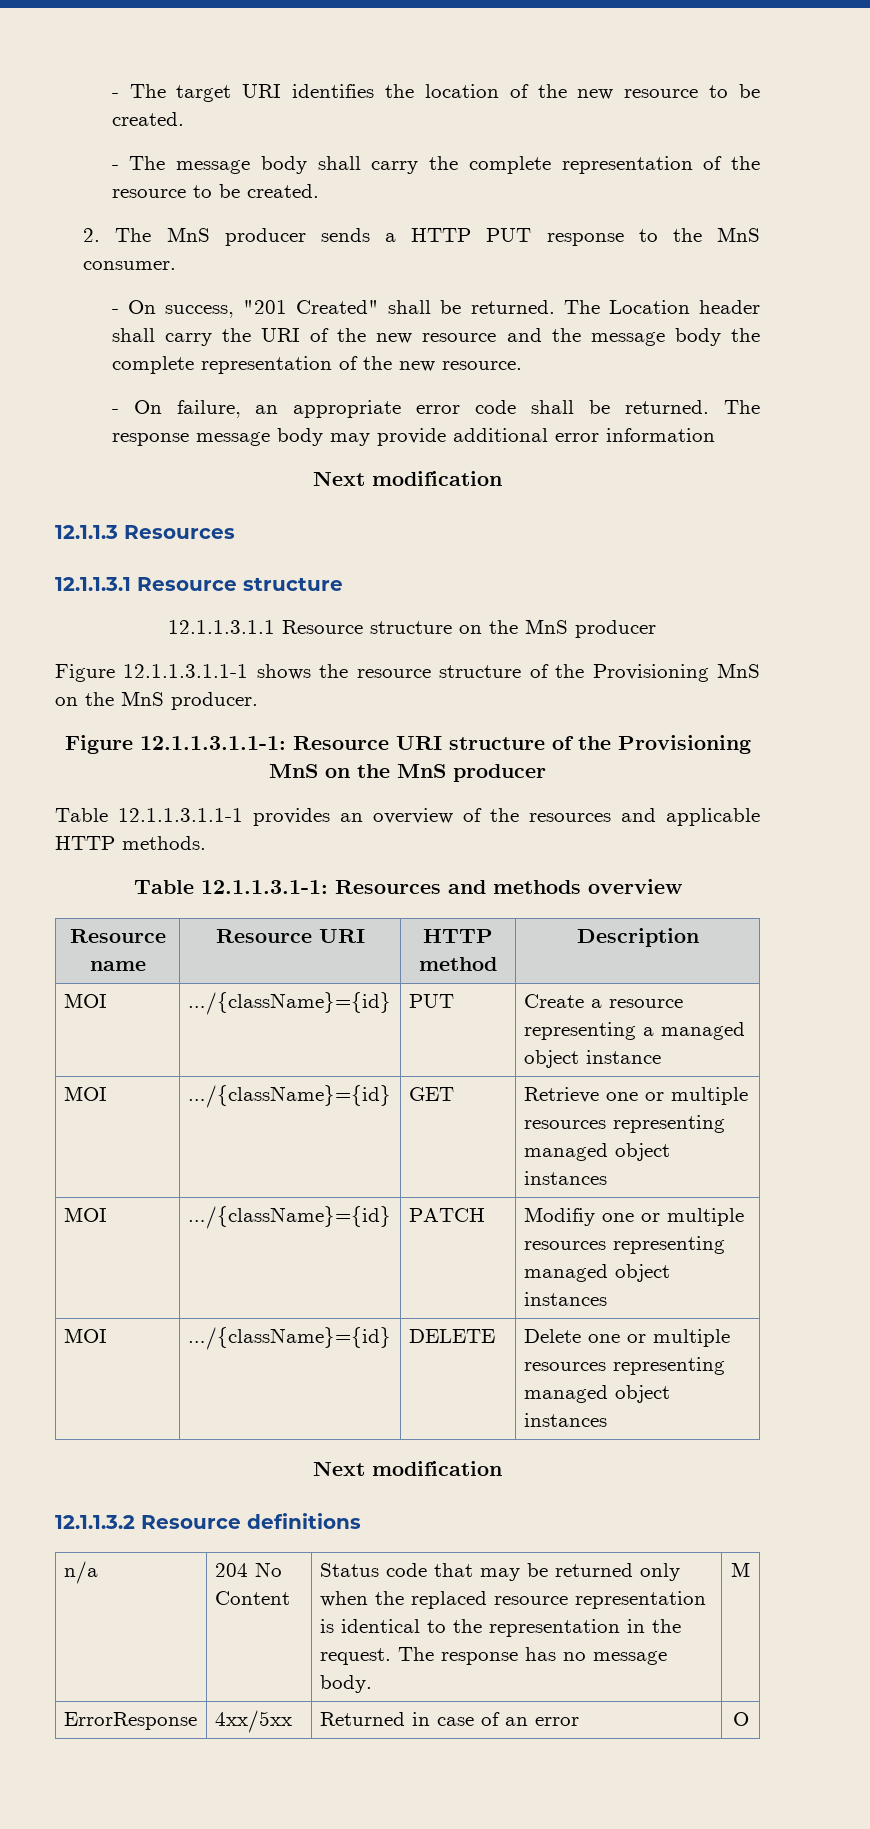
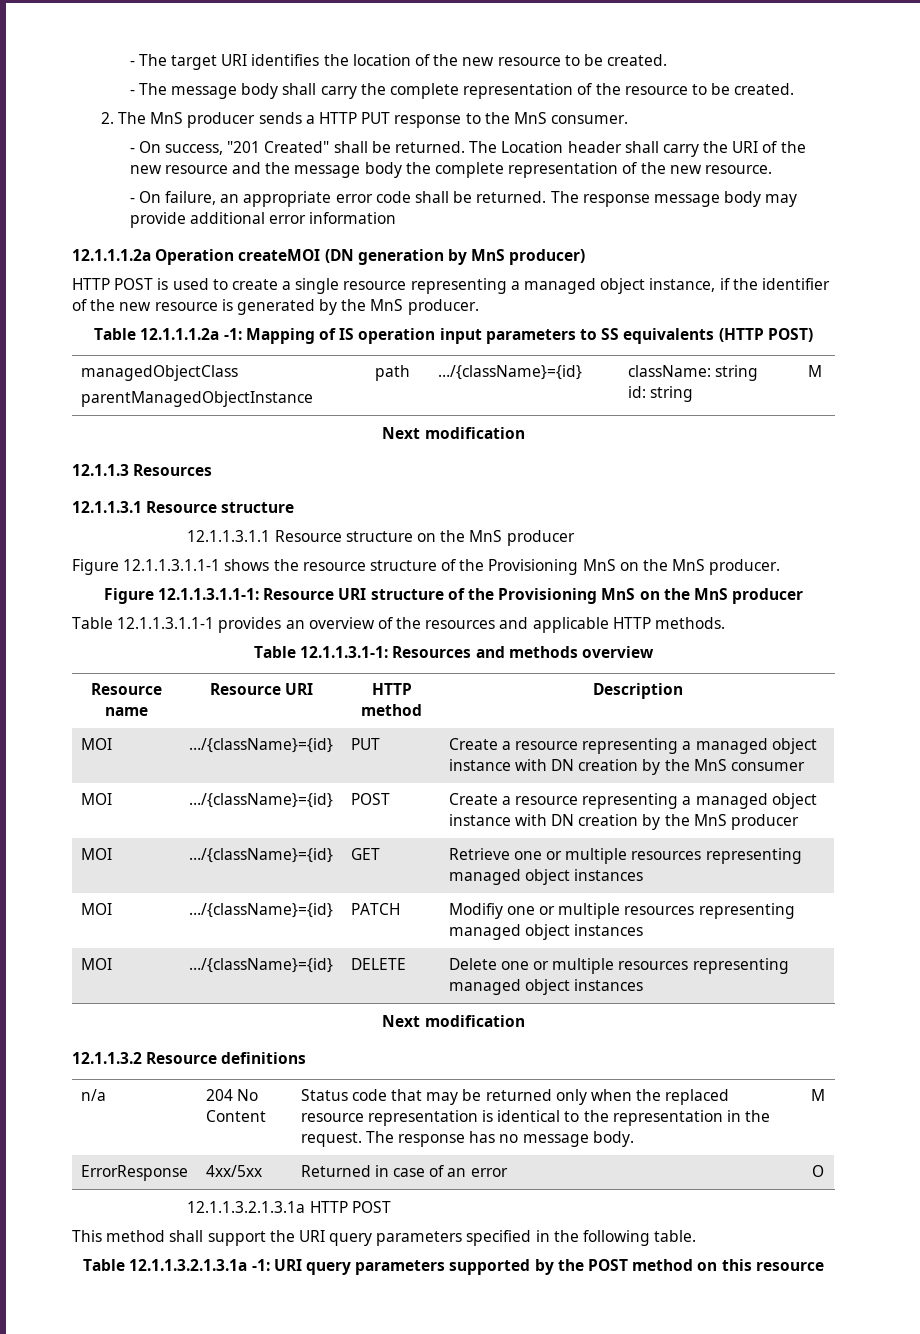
+ 12.1.1.1.2a Operation createMOI (DN generation by MnS producer)
+ HTTP POST is used to create a single resource representing a managed object instance, if the identifier of the new resource is generated by the MnS producer.
+ Table 12.1.1.1.2a -1: Mapping of IS operation input parameters to SS equivalents (HTTP POST)
+ managedObjectClass
+ parentManagedObjectInstance | path | …/{className}={id} | className: string
+ id: string | M
- MOI | …/{className}={id} | PUT | Create a resource representing a managed object instance
+ MOI | …/{className}={id} | PUT | Create a resource representing a managed object instance with DN creation by the MnS consumer
+ MOI | …/{className}={id} | POST | Create a resource representing a managed object instance with DN creation by the MnS producer
+ 12.1.1.3.2.1.3.1a HTTP POST
+ This method shall support the URI query parameters specified in the following table.
+ Table 12.1.1.3.2.1.3.1a -1: URI query parameters supported by the POST method on this resource

